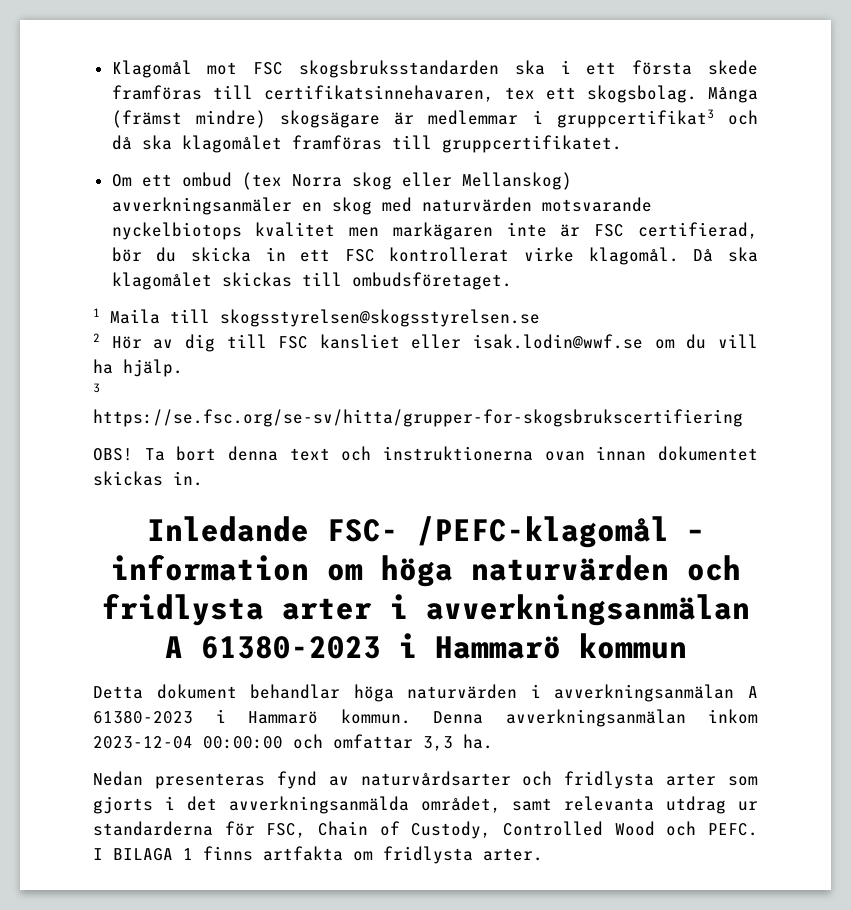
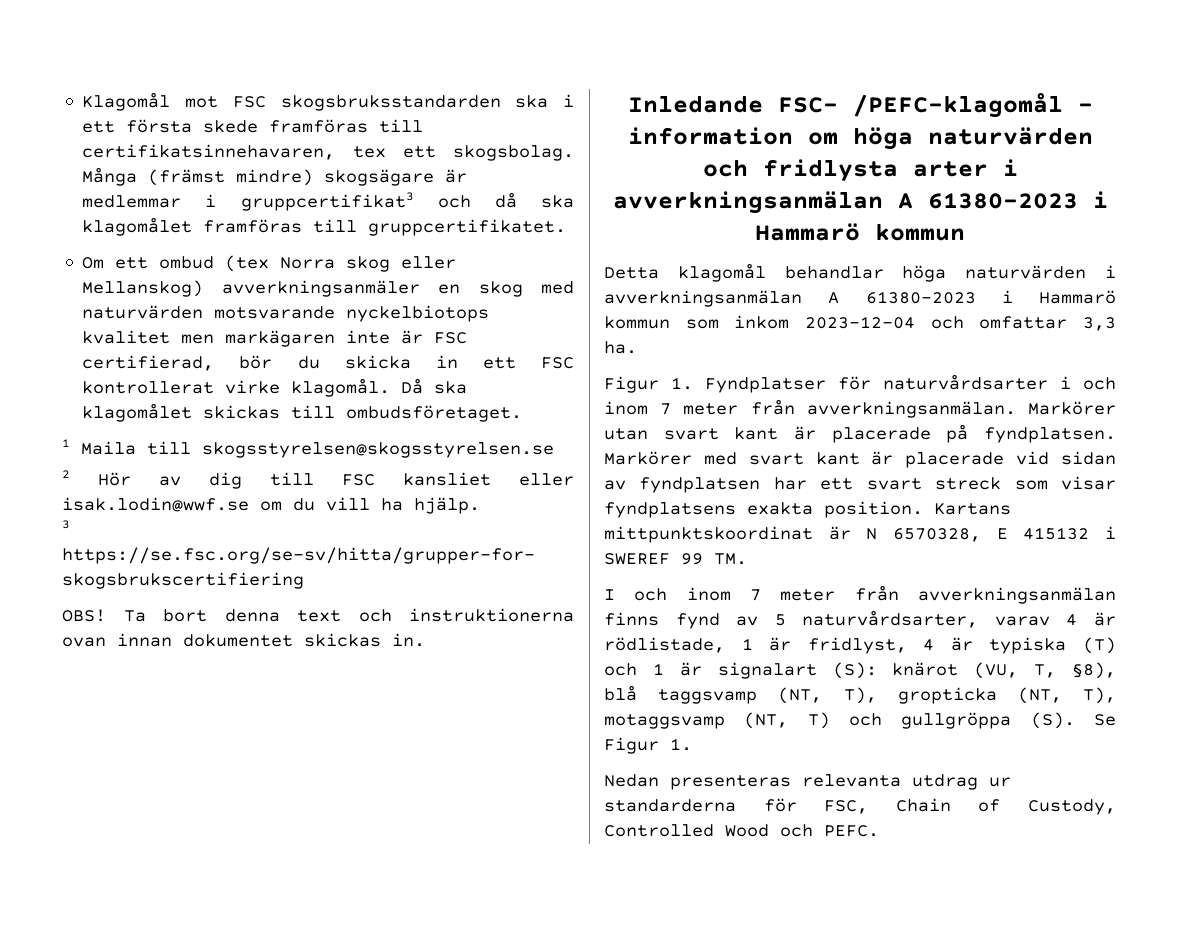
- Detta dokument behandlar höga naturvärden i avverkningsanmälan A 61380-2023 i Hammarö kommun. Denna avverkningsanmälan inkom 2023-12-04 00:00:00 och omfattar 3,3 ha.
+ Detta klagomål behandlar höga naturvärden i avverkningsanmälan A 61380-2023 i Hammarö kommun som inkom 2023-12-04 och omfattar 3,3 ha.
- Nedan presenteras fynd av naturvårdsarter och fridlysta arter som gjorts i det avverkningsanmälda området, samt relevanta utdrag ur standarderna för FSC, Chain of Custody, Controlled Wood och PEFC. I BILAGA 1 finns artfakta om fridlysta arter.
+ Figur 1. Fyndplatser för naturvårdsarter i och inom 7 meter från avverkningsanmälan. Markörer utan svart kant är placerade på fyndplatsen. Markörer med svart kant är placerade vid sidan av fyndplatsen har ett svart streck som visar fyndplatsens exakta position. Kartans mittpunktskoordinat är N 6570328, E 415132 i SWEREF 99 TM.
+ I och inom 7 meter från avverkningsanmälan finns fynd av 5 naturvårdsarter, varav 4 är rödlistade, 1 är fridlyst, 4 är typiska (T) och 1 är signalart (S): knärot (VU, T, §8), blå taggsvamp (NT, T), gropticka (NT, T), motaggsvamp (NT, T) och gullgröppa (S). Se Figur 1.
+ Nedan presenteras relevanta utdrag ur standarderna för FSC, Chain of Custody, Controlled Wood och PEFC.

